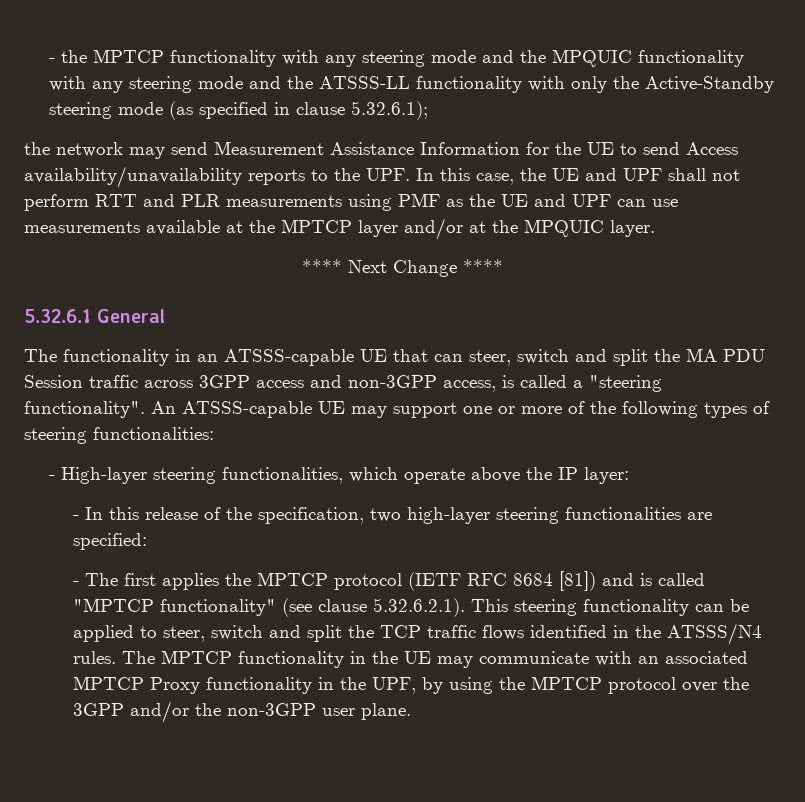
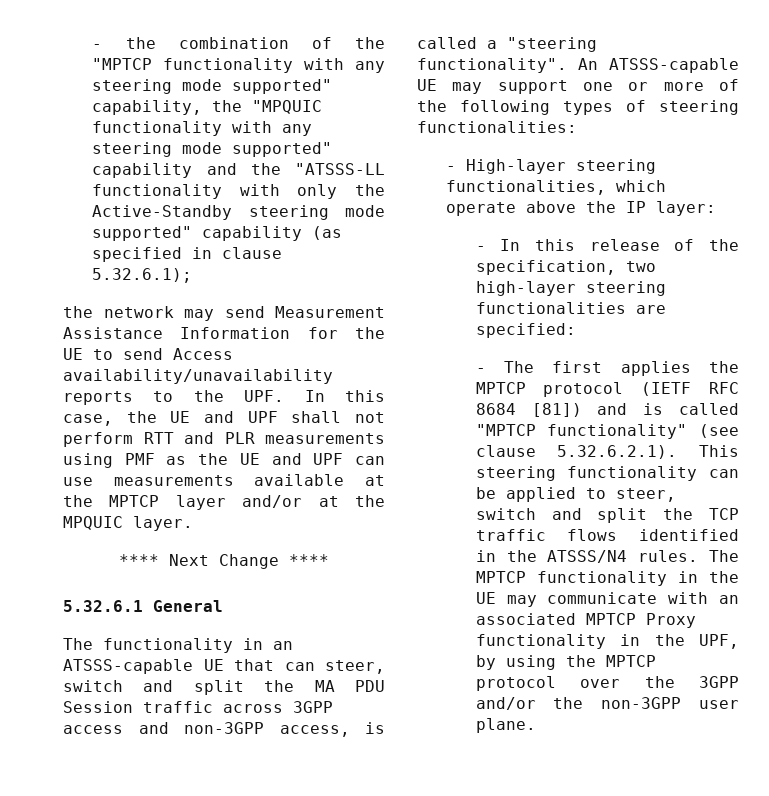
- - the MPTCP functionality with any steering mode and the MPQUIC functionality with any steering mode and the ATSSS-LL functionality with only the Active-Standby steering mode (as specified in clause 5.32.6.1);
+ - the combination of the "MPTCP functionality with any steering mode supported" capability, the "MPQUIC functionality with any steering mode supported" capability and the "ATSSS-LL functionality with only the Active-Standby steering mode supported" capability (as specified in clause 5.32.6.1);

